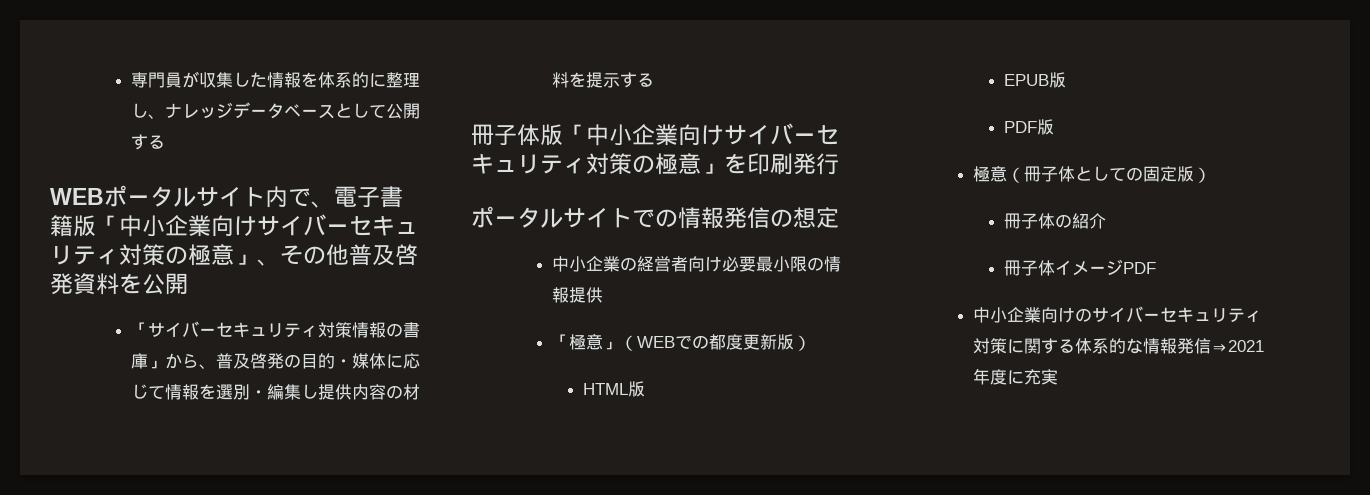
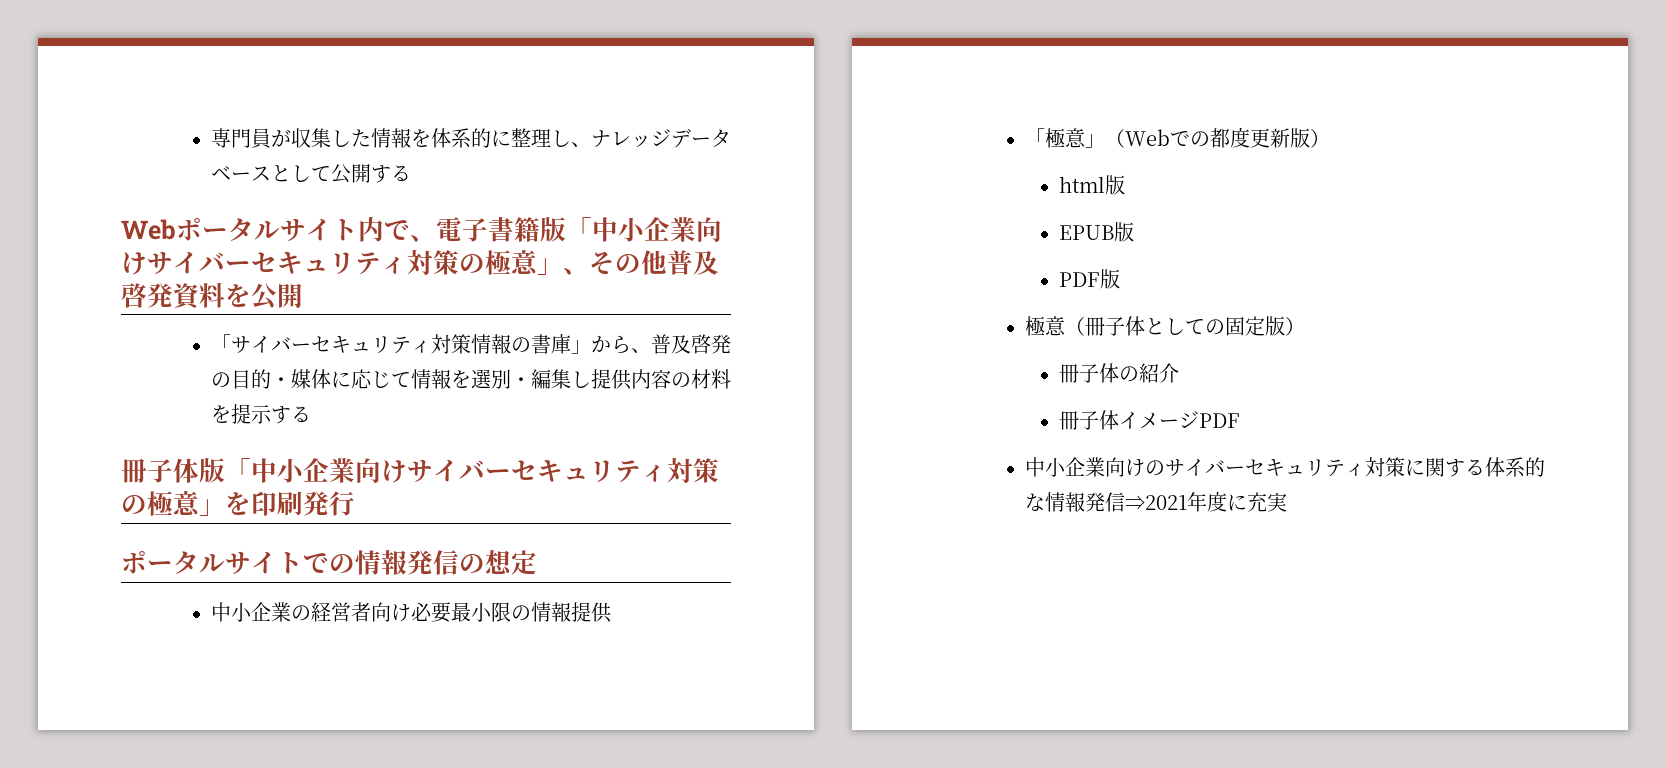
- WEBポータルサイト内で、電子書籍版「中小企業向けサイバーセキュリティ対策の極意」、その他普及啓発資料を公開
+ Webポータルサイト内で、電子書籍版「中小企業向けサイバーセキュリティ対策の極意」、その他普及啓発資料を公開
- 「極意」（WEBでの都度更新版）
+ 「極意」（Webでの都度更新版）
- HTML版
+ html版

